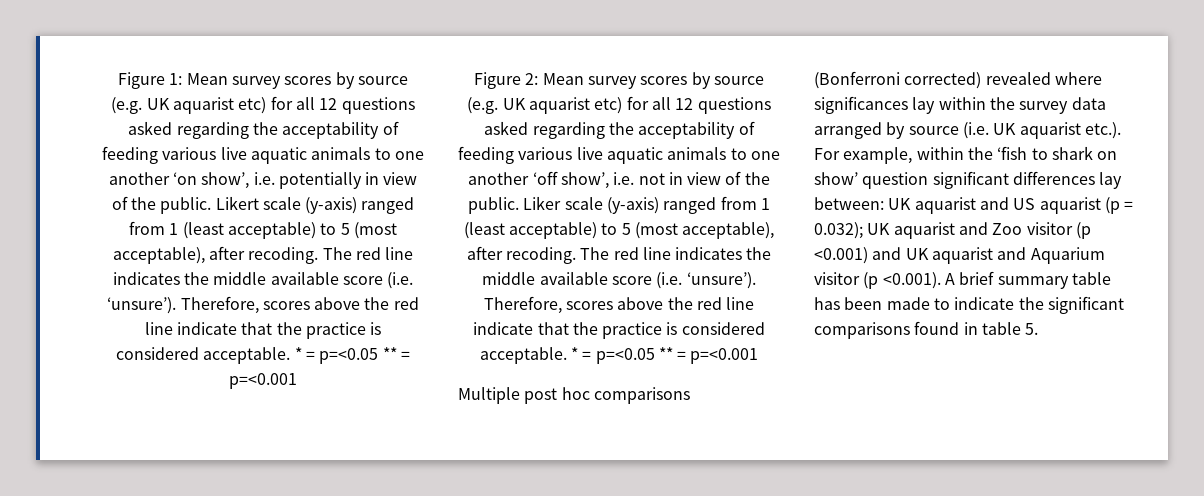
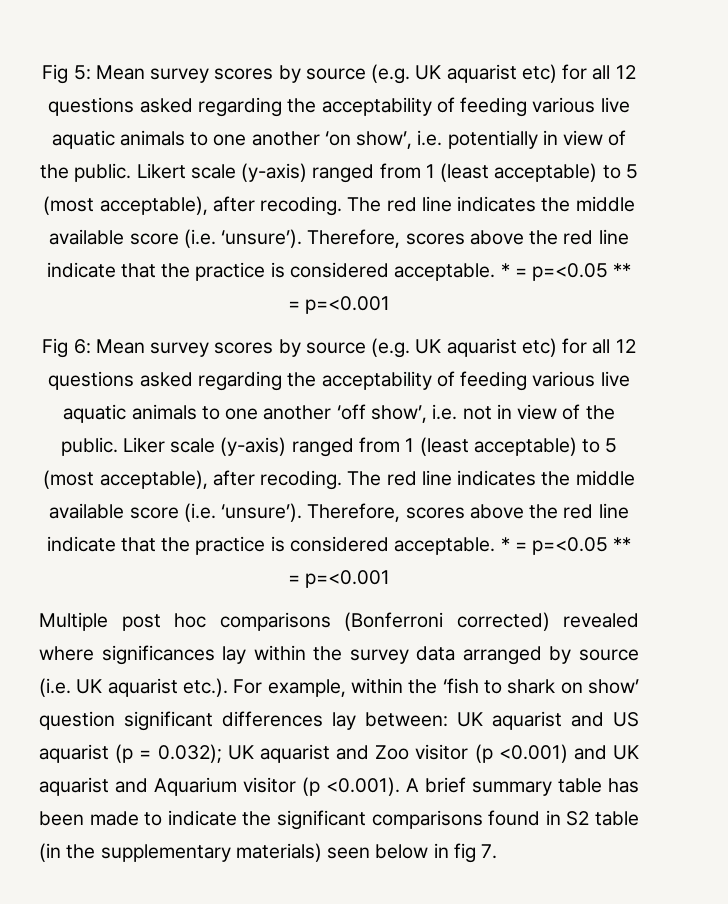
- Figure 1: Mean survey scores by source (e.g. UK aquarist etc) for all 12 questions asked regarding the acceptability of feeding various live aquatic animals to one another ‘on show’, i.e. potentially in view of the public.
+ Fig 5: Mean survey scores by source (e.g. UK aquarist etc) for all 12 questions asked regarding the acceptability of feeding various live aquatic animals to one another ‘on show’, i.e. potentially in view of the public.
- Figure 2: Mean survey scores by source (e.g. UK aquarist etc) for all 12 questions asked regarding the acceptability of feeding various live aquatic animals to one another ‘off show’, i.e. not in view of the public.
+ Fig 6: Mean survey scores by source (e.g. UK aquarist etc) for all 12 questions asked regarding the acceptability of feeding various live aquatic animals to one another ‘off show’, i.e. not in view of the public.
- UK aquarist and Zoo visitor (p <0.001) and UK aquarist and Aquarium visitor (p <0.001). A brief summary table has been made to indicate the significant comparisons found in table 5.
+ UK aquarist and Zoo visitor (p <0.001) and UK aquarist and Aquarium visitor (p <0.001). A brief summary table has been made to indicate the significant comparisons found in S2 table (in the supplementary materials) seen below in fig 7.

